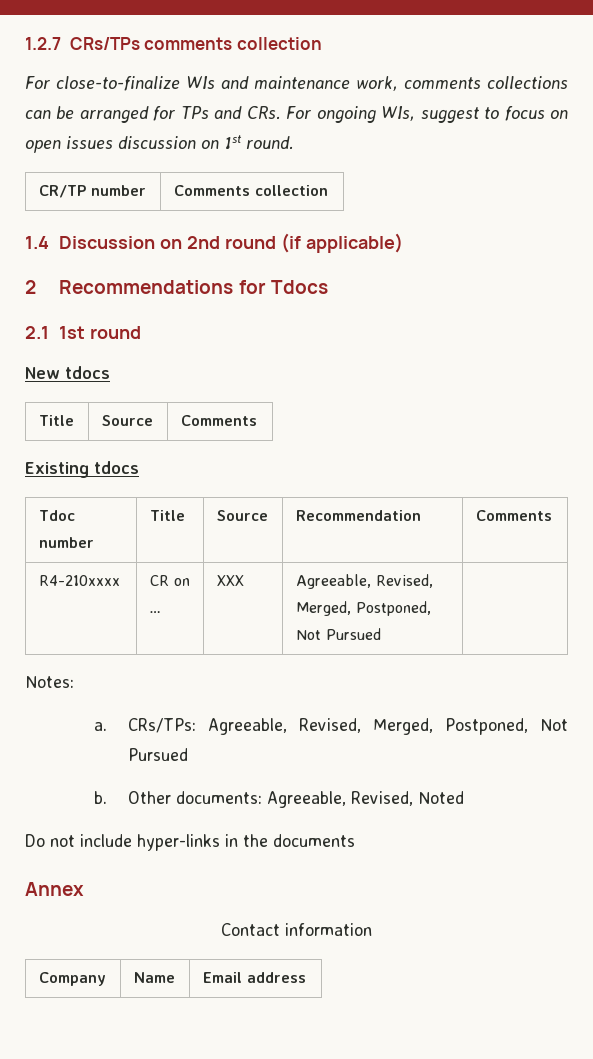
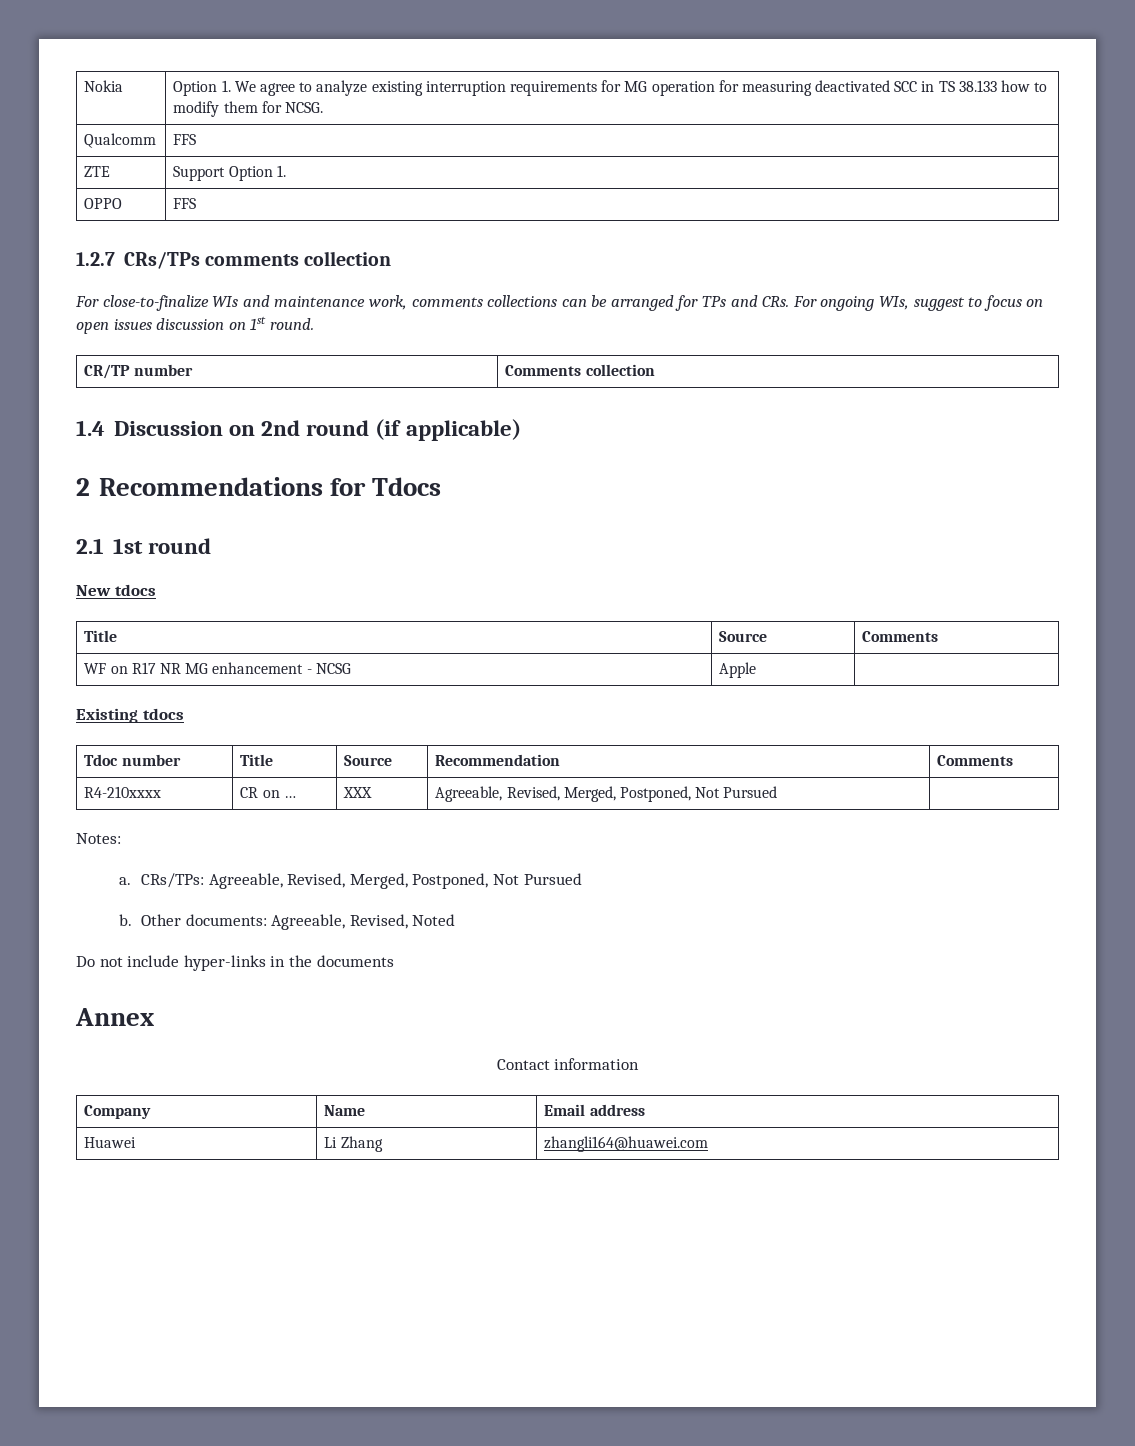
+ Nokia | Option 1. We agree to analyze existing interruption requirements for MG operation for measuring deactivated SCC in TS 38.133 how to modify them for NCSG.
+ Qualcomm | FFS
+ ZTE | Support Option 1.
+ OPPO | FFS
+ WF on R17 NR MG enhancement - NCSG | Apple |
+ Huawei | Li Zhang | zhangli164@huawei.com

